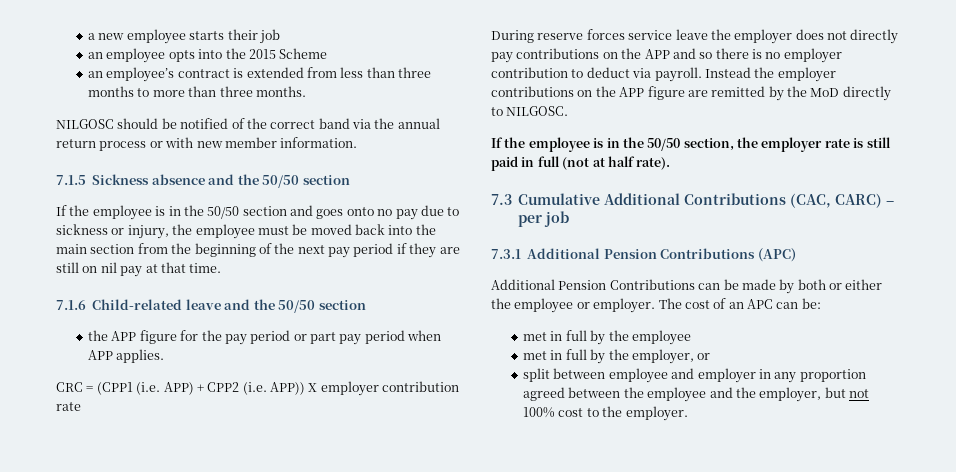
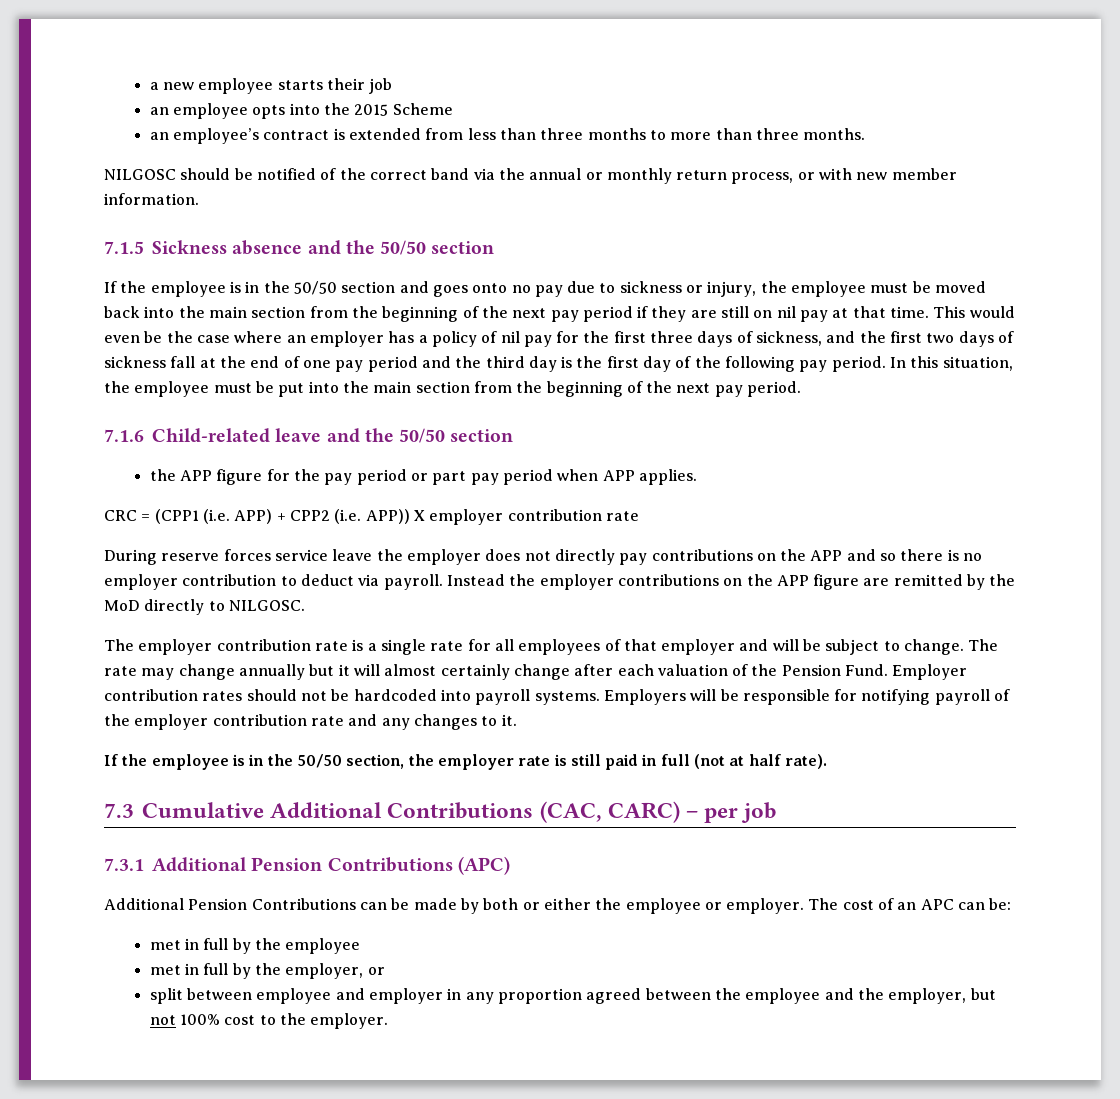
- NILGOSC should be notified of the correct band via the annual return process or with new member information.
+ NILGOSC should be notified of the correct band via the annual or monthly return process, or with new member information.
+ This would even be the case where an employer has a policy of nil pay for the first three days of sickness, and the first two days of sickness fall at the end of one pay period and the third day is the first day of the following pay period. In this situation, the employee must be put into the main section from the beginning of the next pay period.
+ The employer contribution rate is a single rate for all employees of that employer and will be subject to change. The rate may change annually but it will almost certainly change after each valuation of the Pension Fund. Employer contribution rates should not be hardcoded into payroll systems. Employers will be responsible for notifying payroll of the employer contribution rate and any changes to it.

